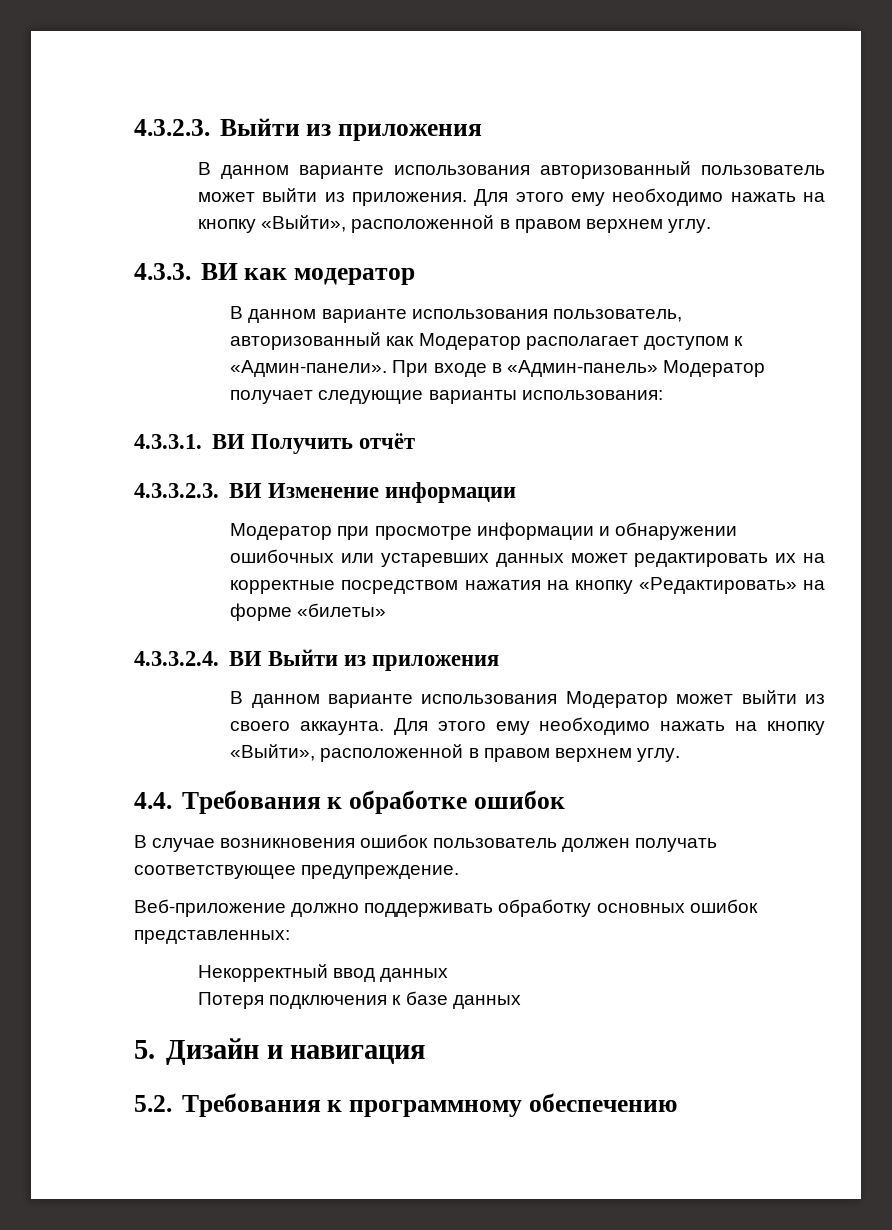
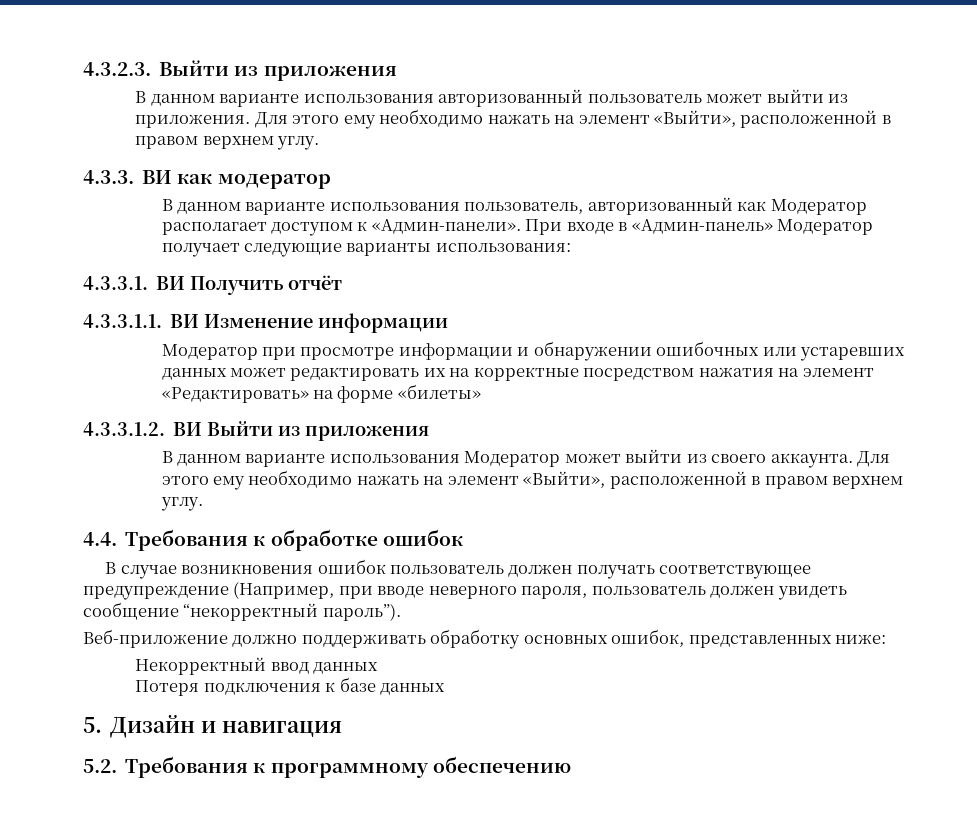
- В данном варианте использования авторизованный пользователь может выйти из приложения. Для этого ему необходимо нажать на кнопку «Выйти», расположенной в правом верхнем углу.
+ В данном варианте использования авторизованный пользователь может выйти из приложения. Для этого ему необходимо нажать на элемент «Выйти», расположенной в правом верхнем углу.
- 4.3.3.2.3. ВИ Изменение информации
+ 4.3.3.1.1. ВИ Изменение информации
- Модератор при просмотре информации и обнаружении ошибочных или устаревших данных может редактировать их на корректные посредством нажатия на кнопку «Редактировать» на форме «билеты»
+ Модератор при просмотре информации и обнаружении ошибочных или устаревших данных может редактировать их на корректные посредством нажатия на элемент «Редактировать» на форме «билеты»
- 4.3.3.2.4. ВИ Выйти из приложения
+ 4.3.3.1.2. ВИ Выйти из приложения
- В данном варианте использования Модератор может выйти из своего аккаунта. Для этого ему необходимо нажать на кнопку «Выйти», расположенной в правом верхнем углу.
+ В данном варианте использования Модератор может выйти из своего аккаунта. Для этого ему необходимо нажать на элемент «Выйти», расположенной в правом верхнем углу.
- В случае возникновения ошибок пользователь должен получать соответствующее предупреждение.
+ В случае возникновения ошибок пользователь должен получать соответствующее предупреждение (Например, при вводе неверного пароля, пользователь должен увидеть сообщение “некорректный пароль”).
- Веб-приложение должно поддерживать обработку основных ошибок представленных:
+ Веб-приложение должно поддерживать обработку основных ошибок, представленных ниже:

